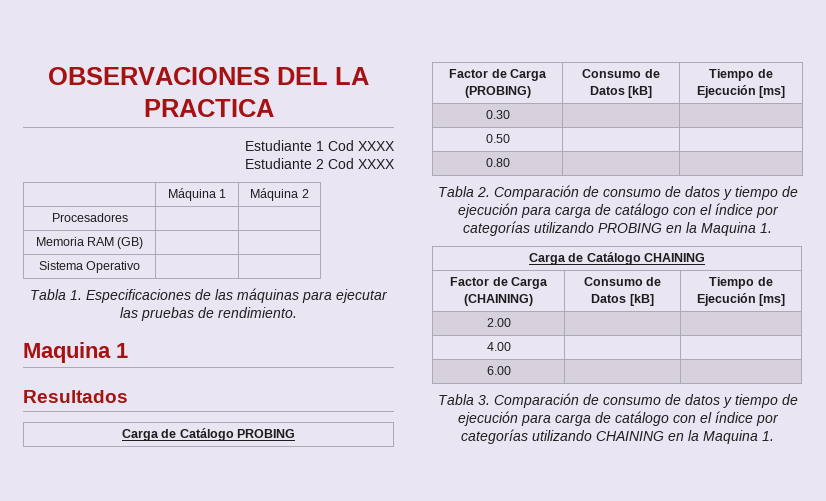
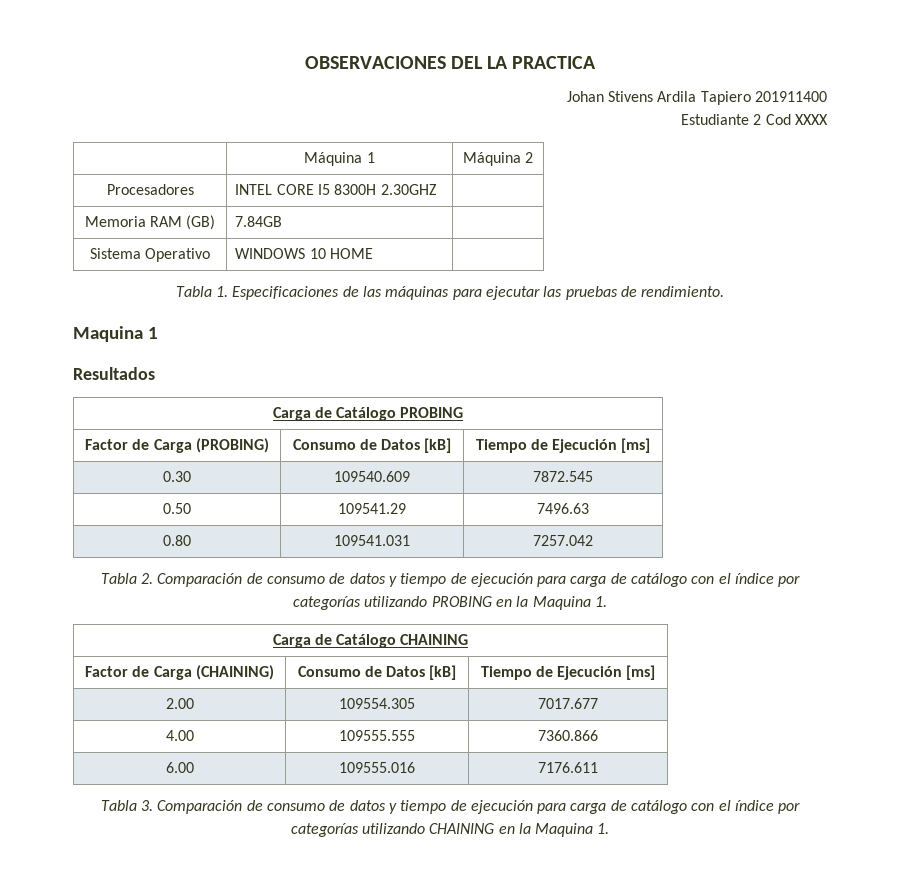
- Estudiante 1 Cod XXXX
+ Johan Stivens Ardila Tapiero 201911400
- Procesadores | |
+ Procesadores | INTEL CORE I5 8300H 2.30GHZ |
- Memoria RAM (GB) | |
+ Memoria RAM (GB) | 7.84GB |
- Sistema Operativo | |
+ Sistema Operativo | WINDOWS 10 HOME |
- 0.30 | |
+ 0.30 | 109540.609 | 7872.545
- 0.50 | |
+ 0.50 | 109541.29 | 7496.63
- 0.80 | |
+ 0.80 | 109541.031 | 7257.042
- 2.00 | |
+ 2.00 | 109554.305 | 7017.677
- 4.00 | |
+ 4.00 | 109555.555 | 7360.866
- 6.00 | |
+ 6.00 | 109555.016 | 7176.611

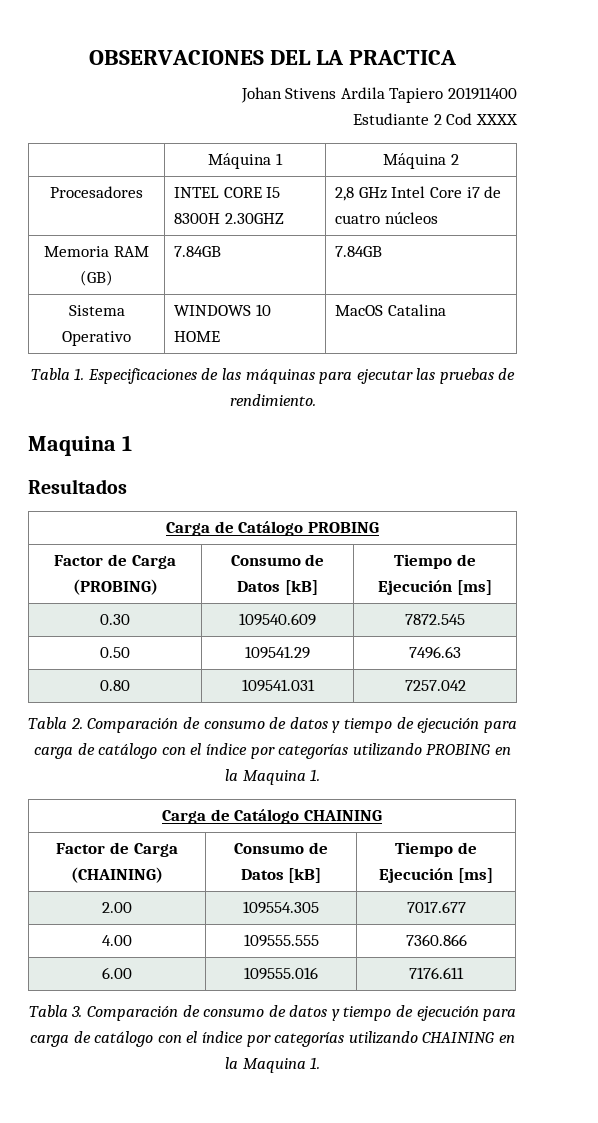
- Procesadores | INTEL CORE I5 8300H 2.30GHZ |
+ Procesadores | INTEL CORE I5 8300H 2.30GHZ | 2,8 GHz Intel Core i7 de cuatro núcleos
- Memoria RAM (GB) | 7.84GB |
+ Memoria RAM (GB) | 7.84GB | 7.84GB
- Sistema Operativo | WINDOWS 10 HOME |
+ Sistema Operativo | WINDOWS 10 HOME | MacOS Catalina

